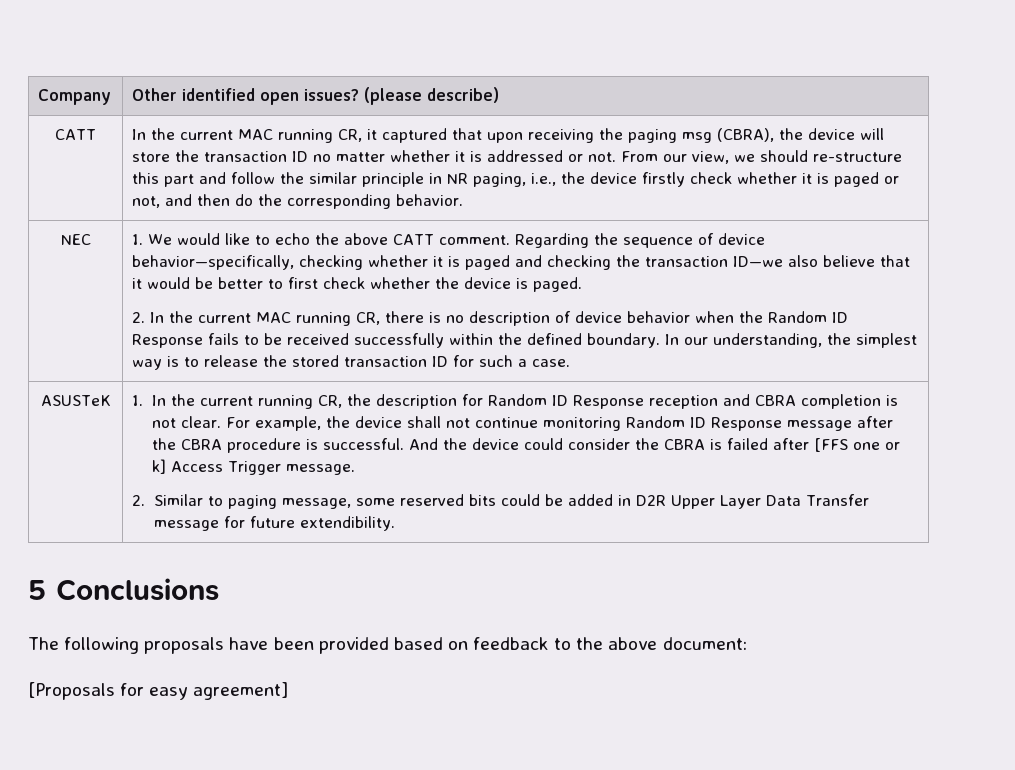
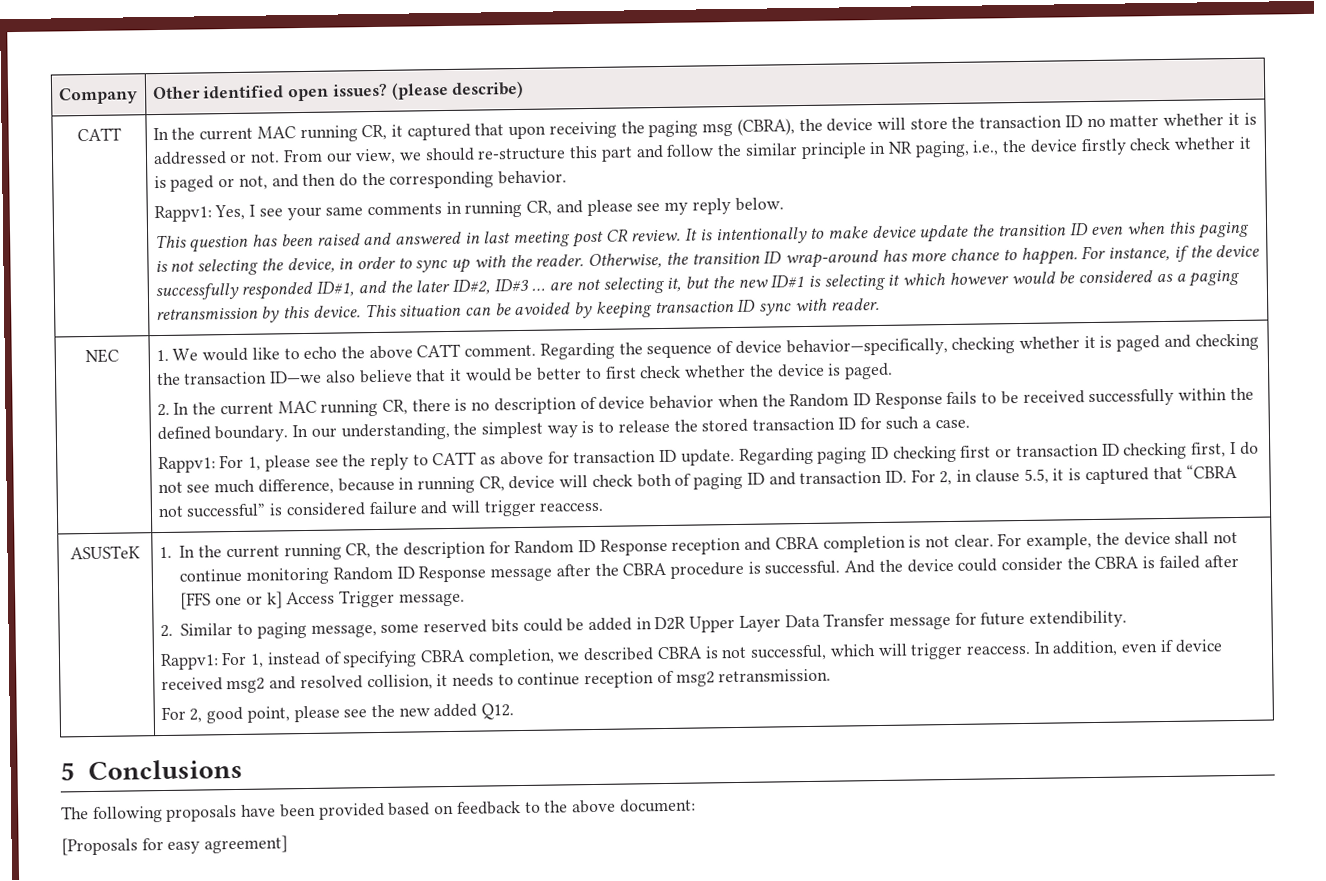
+ Rappv1: Yes, I see your same comments in running CR, and please see my reply below.
+ This question has been raised and answered in last meeting post CR review. It is intentionally to make device update the transition ID even when this paging is not selecting the device, in order to sync up with the reader. Otherwise, the transition ID wrap-around has more chance to happen. For instance, if the device successfully responded ID#1, and the later ID#2, ID#3 … are not selecting it, but the new ID#1 is selecting it which however would be considered as a paging retransmission by this device. This situation can be avoided by keeping transaction ID sync with reader.
+ Rappv1: For 1, please see the reply to CATT as above for transaction ID update. Regarding paging ID checking first or transaction ID checking first, I do not see much difference, because in running CR, device will check both of paging ID and transaction ID. For 2, in clause 5.5, it is captured that “CBRA not successful” is considered failure and will trigger reaccess.
+ Rappv1: For 1, instead of specifying CBRA completion, we described CBRA is not successful, which will trigger reaccess. In addition, even if device received msg2 and resolved collision, it needs to continue reception of msg2 retransmission.
+ For 2, good point, please see the new added Q12.

